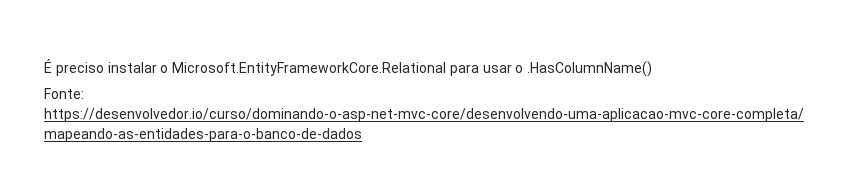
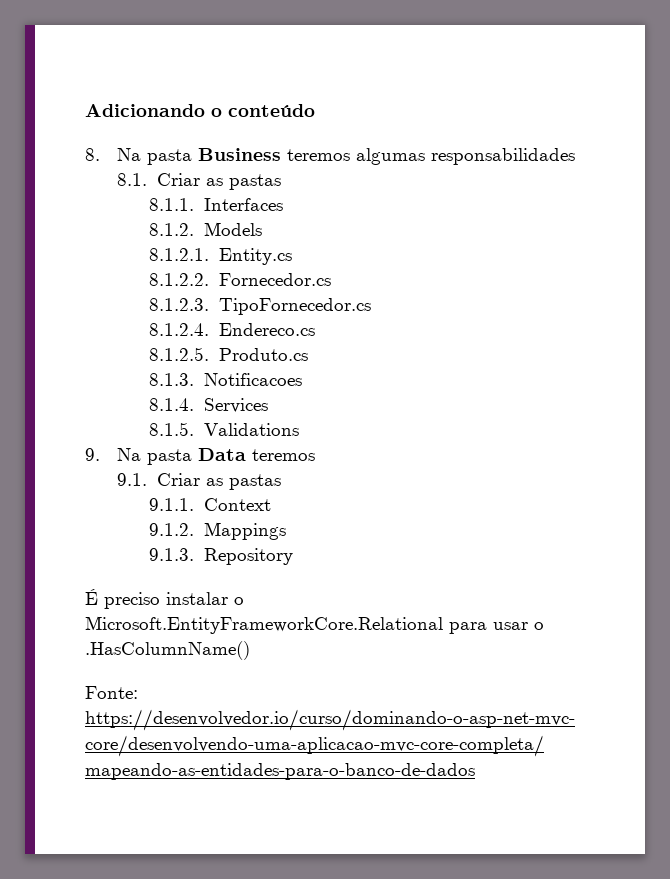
+ Adicionando o conteúdo
+ 8. Na pasta Business teremos algumas responsabilidades
+ 8.1. Criar as pastas
+ 8.1.1. Interfaces
+ 8.1.2. Models
+ 8.1.2.1. Entity.cs
+ 8.1.2.2. Fornecedor.cs
+ 8.1.2.3. TipoFornecedor.cs
+ 8.1.2.4. Endereco.cs
+ 8.1.2.5. Produto.cs
+ 8.1.3. Notificacoes
+ 8.1.4. Services
+ 8.1.5. Validations
+ 9. Na pasta Data teremos
+ 9.1. Criar as pastas
+ 9.1.1. Context
+ 9.1.2. Mappings
+ 9.1.3. Repository

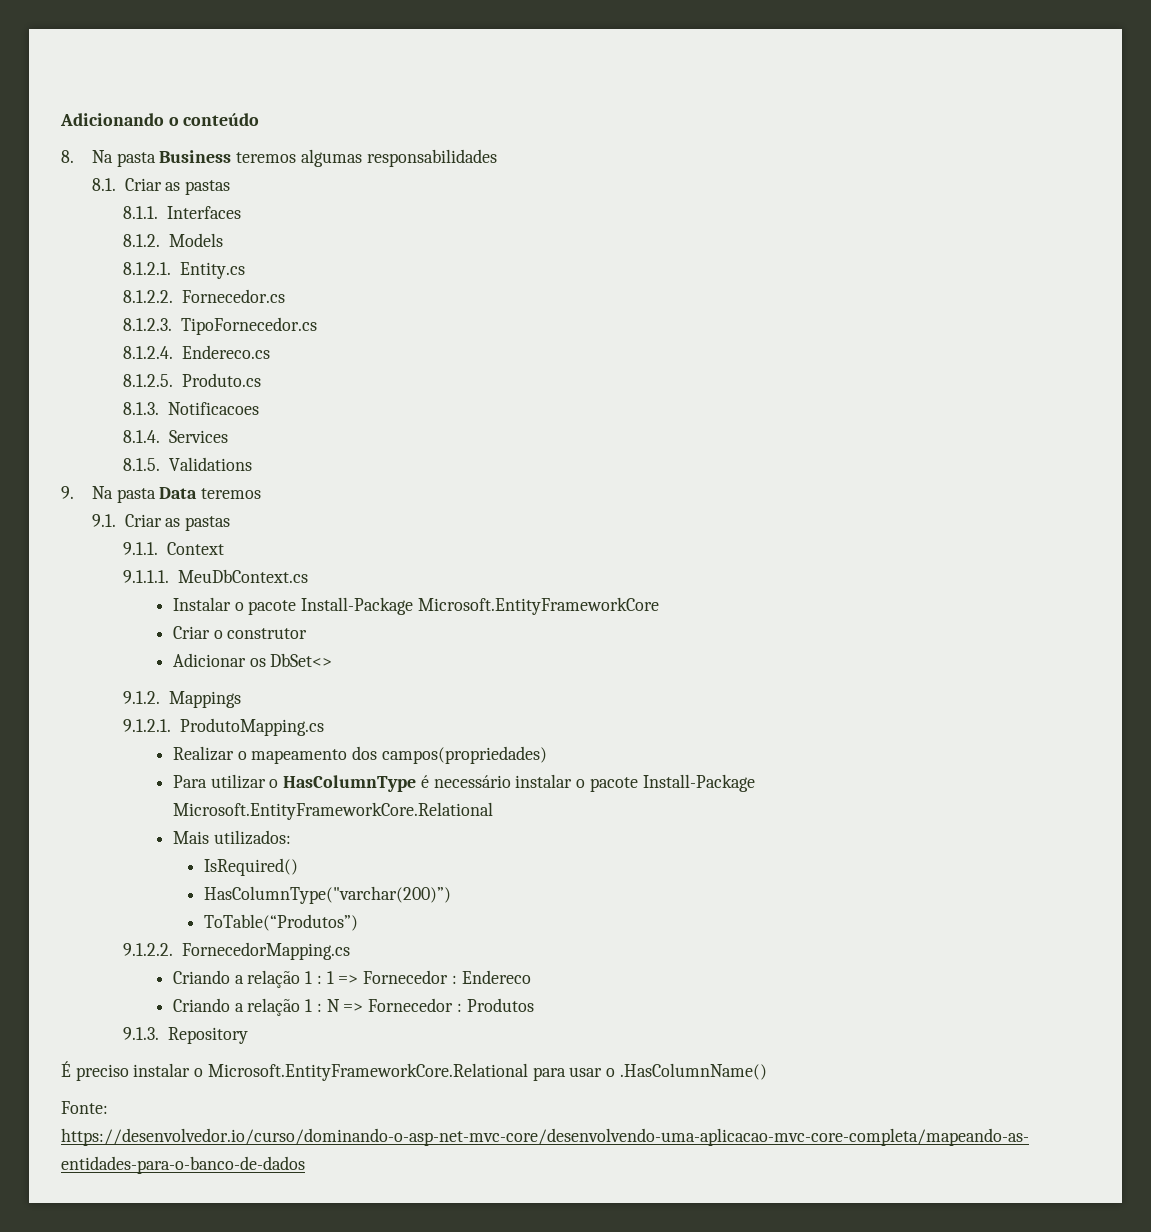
+ 9.1.1.1. MeuDbContext.cs
+ Instalar o pacote Install-Package Microsoft.EntityFrameworkCore
+ Criar o construtor
+ Adicionar os DbSet<>
  9.1.2. Mappings
+ 9.1.2.1. ProdutoMapping.cs
+ Realizar o mapeamento dos campos(propriedades)
+ Para utilizar o HasColumnType é necessário instalar o pacote Install-Package Microsoft.EntityFrameworkCore.Relational
+ Mais utilizados:
+ IsRequired()
+ HasColumnType("varchar(200)”)
+ ToTable(“Produtos”)
+ 9.1.2.2. FornecedorMapping.cs
+ Criando a relação 1 : 1 => Fornecedor : Endereco
+ Criando a relação 1 : N => Fornecedor : Produtos

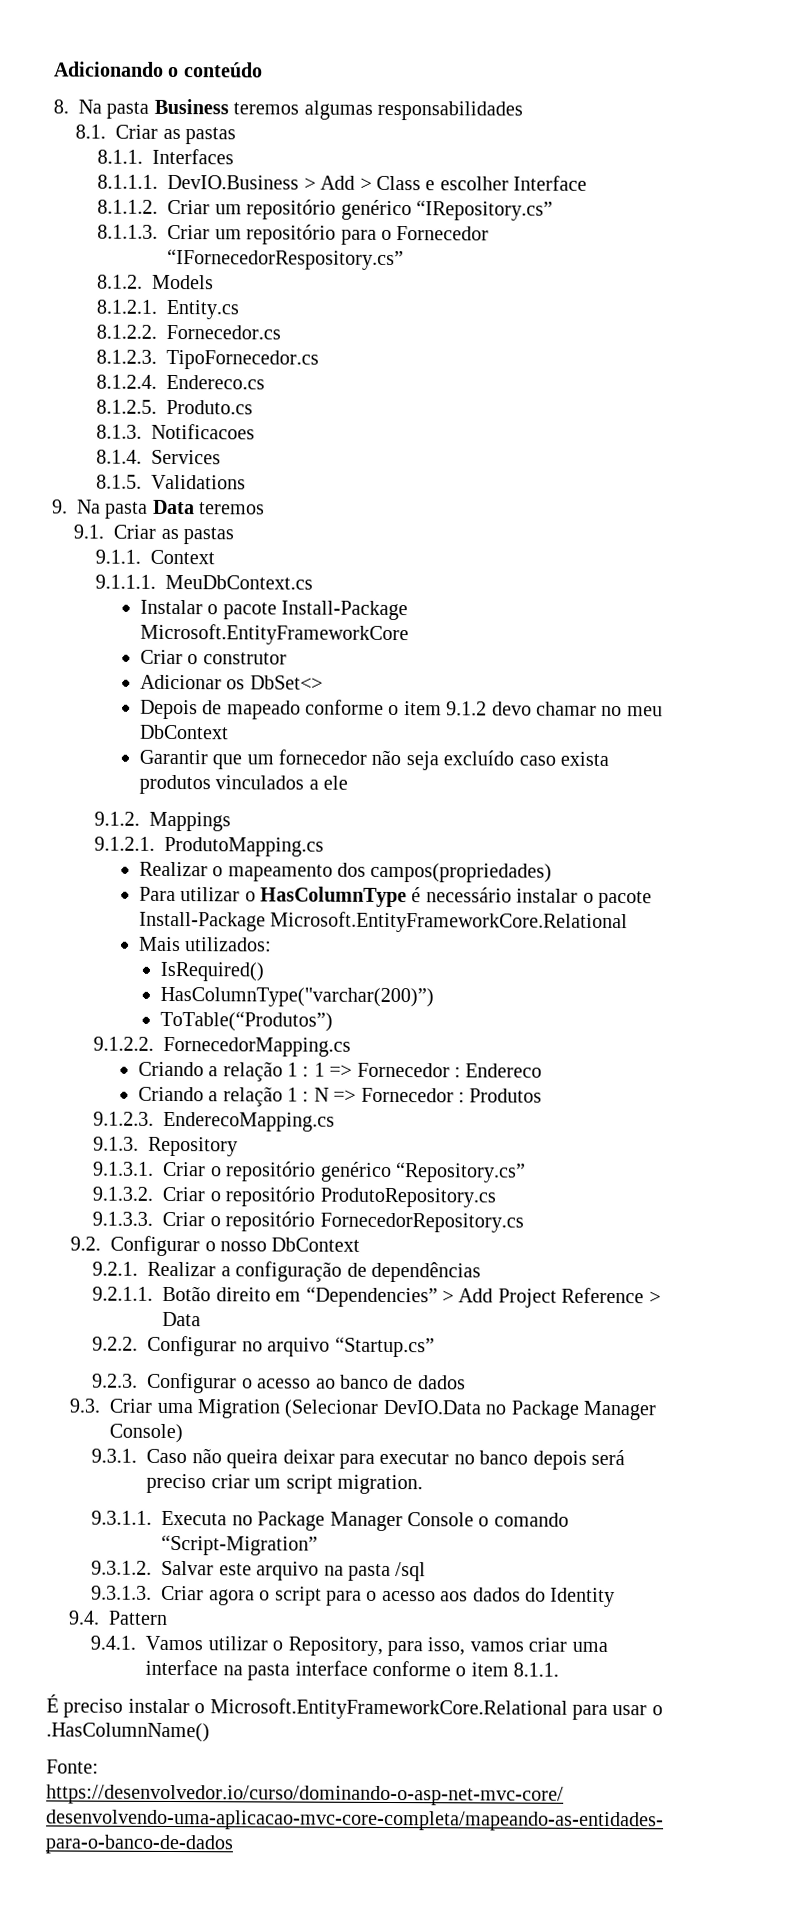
+ 8.1.1.1. DevIO.Business > Add > Class e escolher Interface
+ 8.1.1.2. Criar um repositório genérico “IRepository.cs”
+ 8.1.1.3. Criar um repositório para o Fornecedor “IFornecedorRespository.cs”
+ Depois de mapeado conforme o item 9.1.2 devo chamar no meu DbContext
+ Garantir que um fornecedor não seja excluído caso exista produtos vinculados a ele
+ 9.1.2.3. EnderecoMapping.cs
  9.1.3. Repository
+ 9.1.3.1. Criar o repositório genérico “Repository.cs”
+ 9.1.3.2. Criar o repositório ProdutoRepository.cs
+ 9.1.3.3. Criar o repositório FornecedorRepository.cs
+ 9.2. Configurar o nosso DbContext
+ 9.2.1. Realizar a configuração de dependências
+ 9.2.1.1. Botão direito em “Dependencies” > Add Project Reference > Data
+ 9.2.2. Configurar no arquivo “Startup.cs”
+ 9.2.3. Configurar o acesso ao banco de dados
+ 9.3. Criar uma Migration (Selecionar DevIO.Data no Package Manager Console)
+ 9.3.1. Caso não queira deixar para executar no banco depois será preciso criar um script migration.
+ 9.3.1.1. Executa no Package Manager Console o comando “Script-Migration”
+ 9.3.1.2. Salvar este arquivo na pasta /sql
+ 9.3.1.3. Criar agora o script para o acesso aos dados do Identity
+ 9.4. Pattern
+ 9.4.1. Vamos utilizar o Repository, para isso, vamos criar uma interface na pasta interface conforme o item 8.1.1.

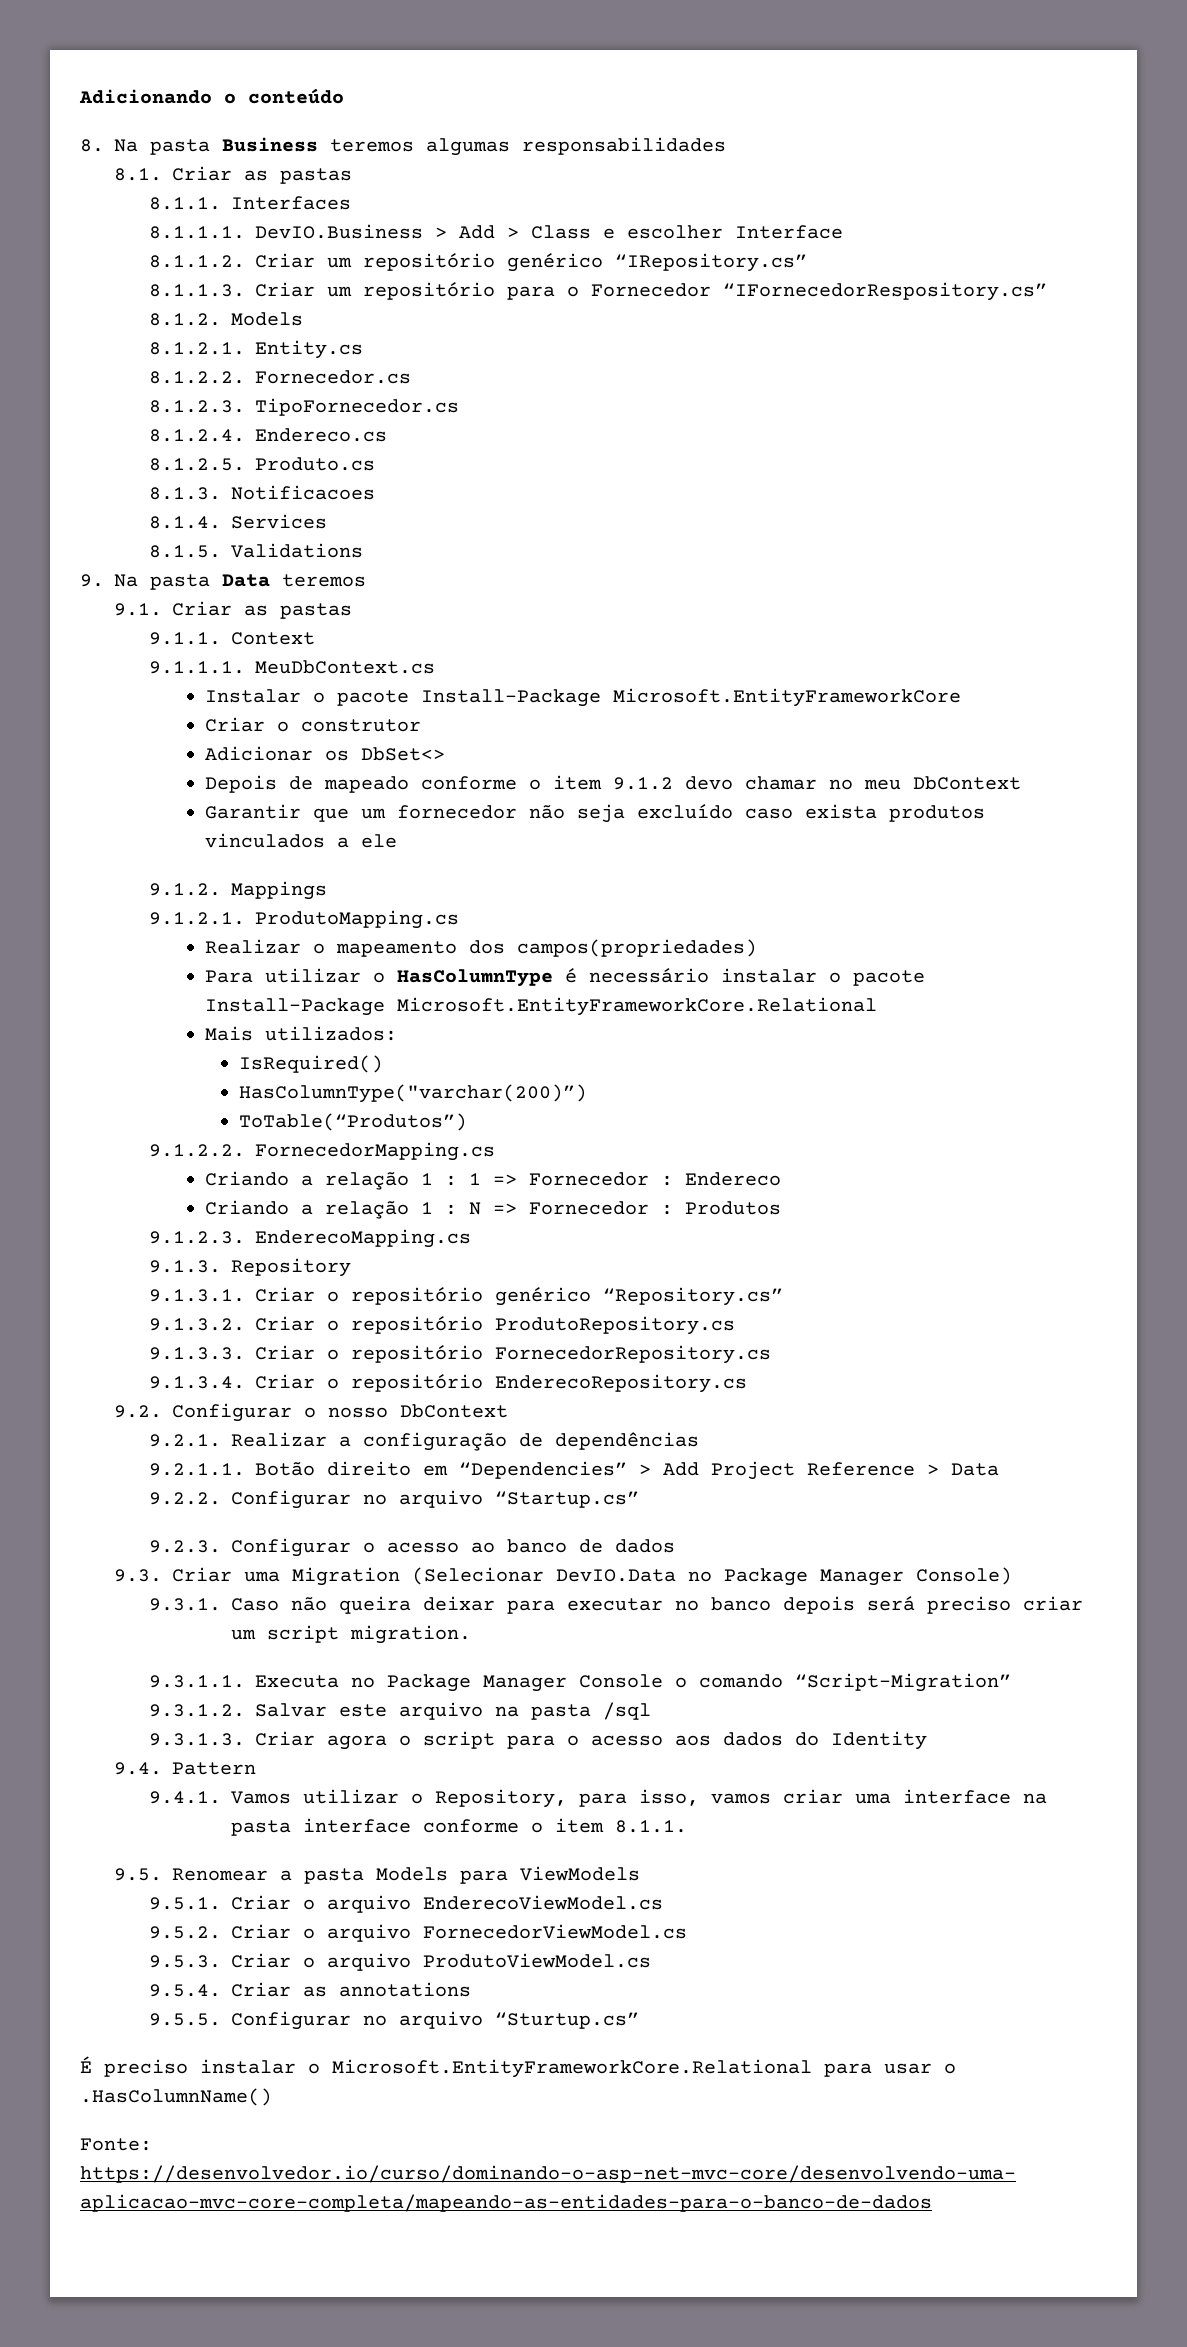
+ 9.1.3.4. Criar o repositório EnderecoRepository.cs
+ 9.5. Renomear a pasta Models para ViewModels
+ 9.5.1. Criar o arquivo EnderecoViewModel.cs
+ 9.5.2. Criar o arquivo FornecedorViewModel.cs
+ 9.5.3. Criar o arquivo ProdutoViewModel.cs
+ 9.5.4. Criar as annotations
+ 9.5.5. Configurar no arquivo “Sturtup.cs”

